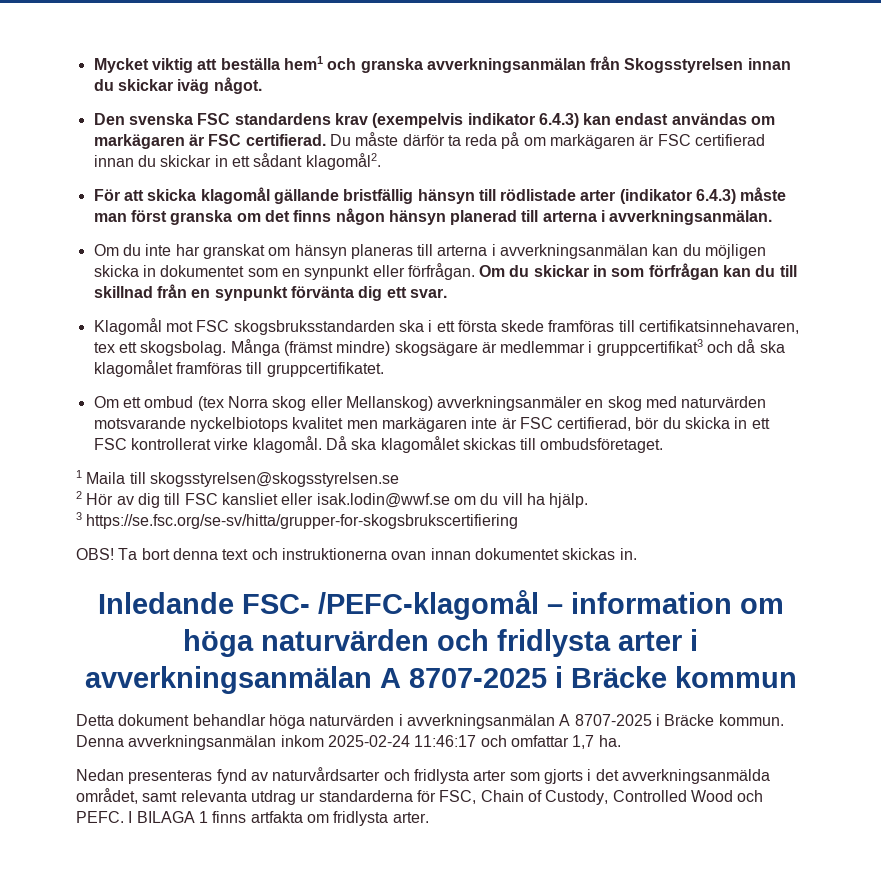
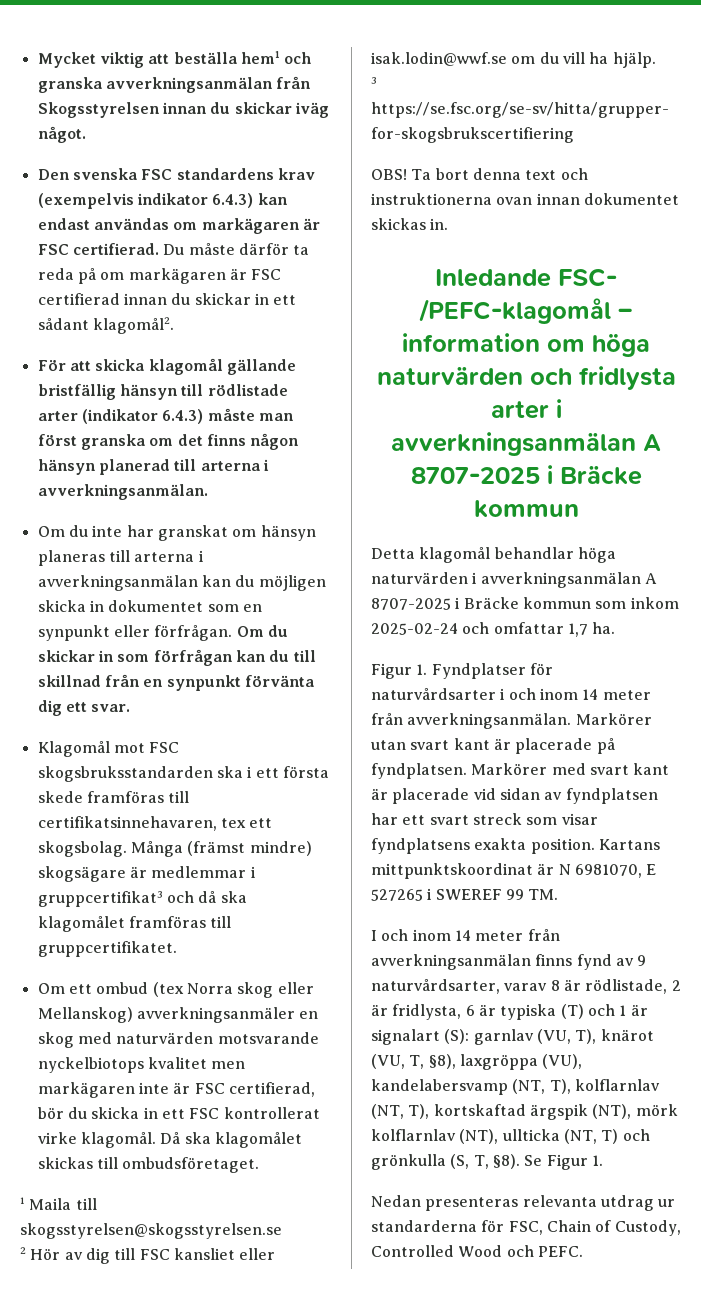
- Detta dokument behandlar höga naturvärden i avverkningsanmälan A 8707-2025 i Bräcke kommun. Denna avverkningsanmälan inkom 2025-02-24 11:46:17 och omfattar 1,7 ha.
+ Detta klagomål behandlar höga naturvärden i avverkningsanmälan A 8707-2025 i Bräcke kommun som inkom 2025-02-24 och omfattar 1,7 ha.
- Nedan presenteras fynd av naturvårdsarter och fridlysta arter som gjorts i det avverkningsanmälda området, samt relevanta utdrag ur standarderna för FSC, Chain of Custody, Controlled Wood och PEFC. I BILAGA 1 finns artfakta om fridlysta arter.
+ Figur 1. Fyndplatser för naturvårdsarter i och inom 14 meter från avverkningsanmälan. Markörer utan svart kant är placerade på fyndplatsen. Markörer med svart kant är placerade vid sidan av fyndplatsen har ett svart streck som visar fyndplatsens exakta position. Kartans mittpunktskoordinat är N 6981070, E 527265 i SWEREF 99 TM.
+ I och inom 14 meter från avverkningsanmälan finns fynd av 9 naturvårdsarter, varav 8 är rödlistade, 2 är fridlysta, 6 är typiska (T) och 1 är signalart (S): garnlav (VU, T), knärot (VU, T, §8), laxgröppa (VU), kandelabersvamp (NT, T), kolflarnlav (NT, T), kortskaftad ärgspik (NT), mörk kolflarnlav (NT), ullticka (NT, T) och grönkulla (S, T, §8). Se Figur 1.
+ Nedan presenteras relevanta utdrag ur standarderna för FSC, Chain of Custody, Controlled Wood och PEFC.

